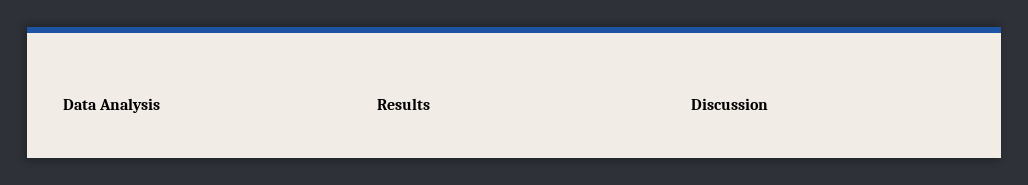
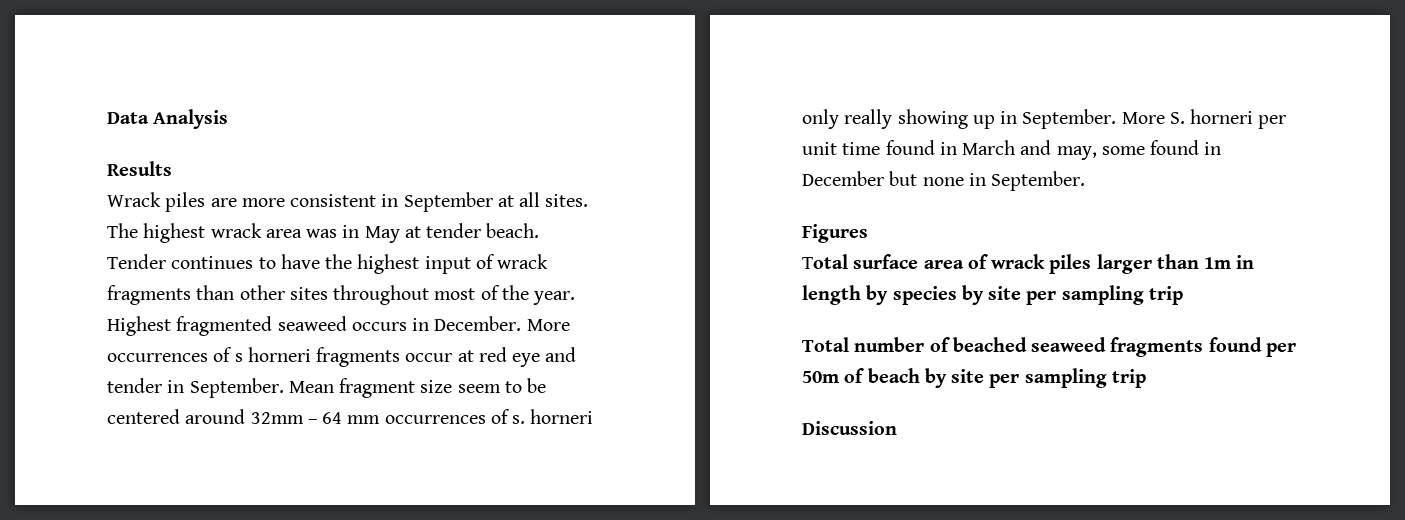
+ Wrack piles are more consistent in September at all sites. The highest wrack area was in May at tender beach. Tender continues to have the highest input of wrack fragments than other sites throughout most of the year. Highest fragmented seaweed occurs in December. More occurrences of s horneri fragments occur at red eye and tender in September. Mean fragment size seem to be centered around 32mm – 64 mm occurrences of s. horneri only really showing up in September. More S. horneri per unit time found in March and may, some found in December but none in September.
+ Figures
+ Total surface area of wrack piles larger than 1m in length by species by site per sampling trip
+ Total number of beached seaweed fragments found per 50m of beach by site per sampling trip

